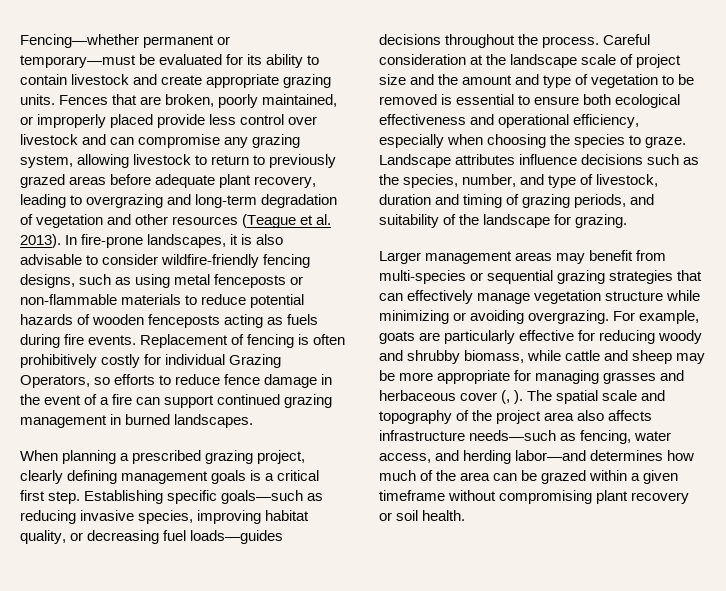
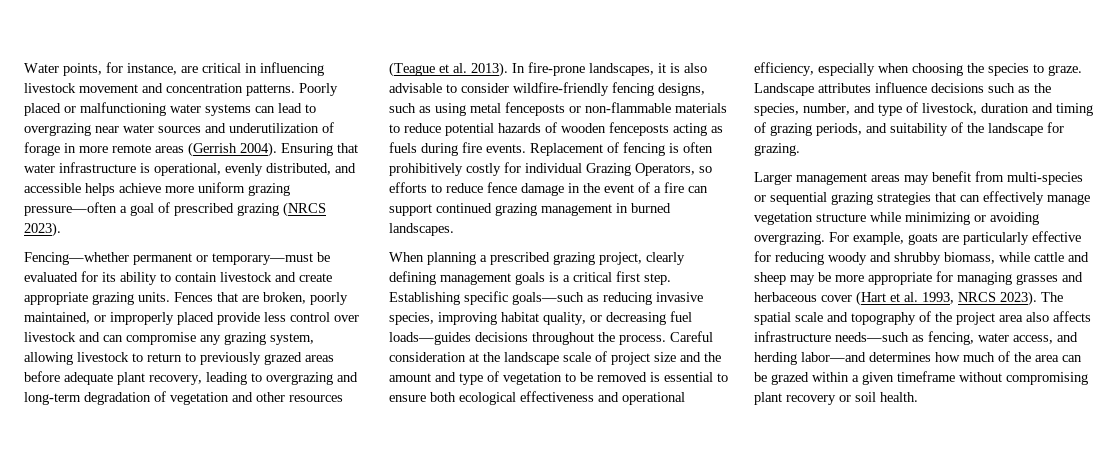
+ Water points, for instance, are critical in influencing livestock movement and concentration patterns. Poorly placed or malfunctioning water systems can lead to overgrazing near water sources and underutilization of forage in more remote areas (Gerrish 2004). Ensuring that water infrastructure is operational, evenly distributed, and accessible helps achieve more uniform grazing pressure—often a goal of prescribed grazing (NRCS 2023).
- For example, goats are particularly effective for reducing woody and shrubby biomass, while cattle and sheep may be more appropriate for managing grasses and herbaceous cover (, ).
+ For example, goats are particularly effective for reducing woody and shrubby biomass, while cattle and sheep may be more appropriate for managing grasses and herbaceous cover (Hart et al. 1993, NRCS 2023).

